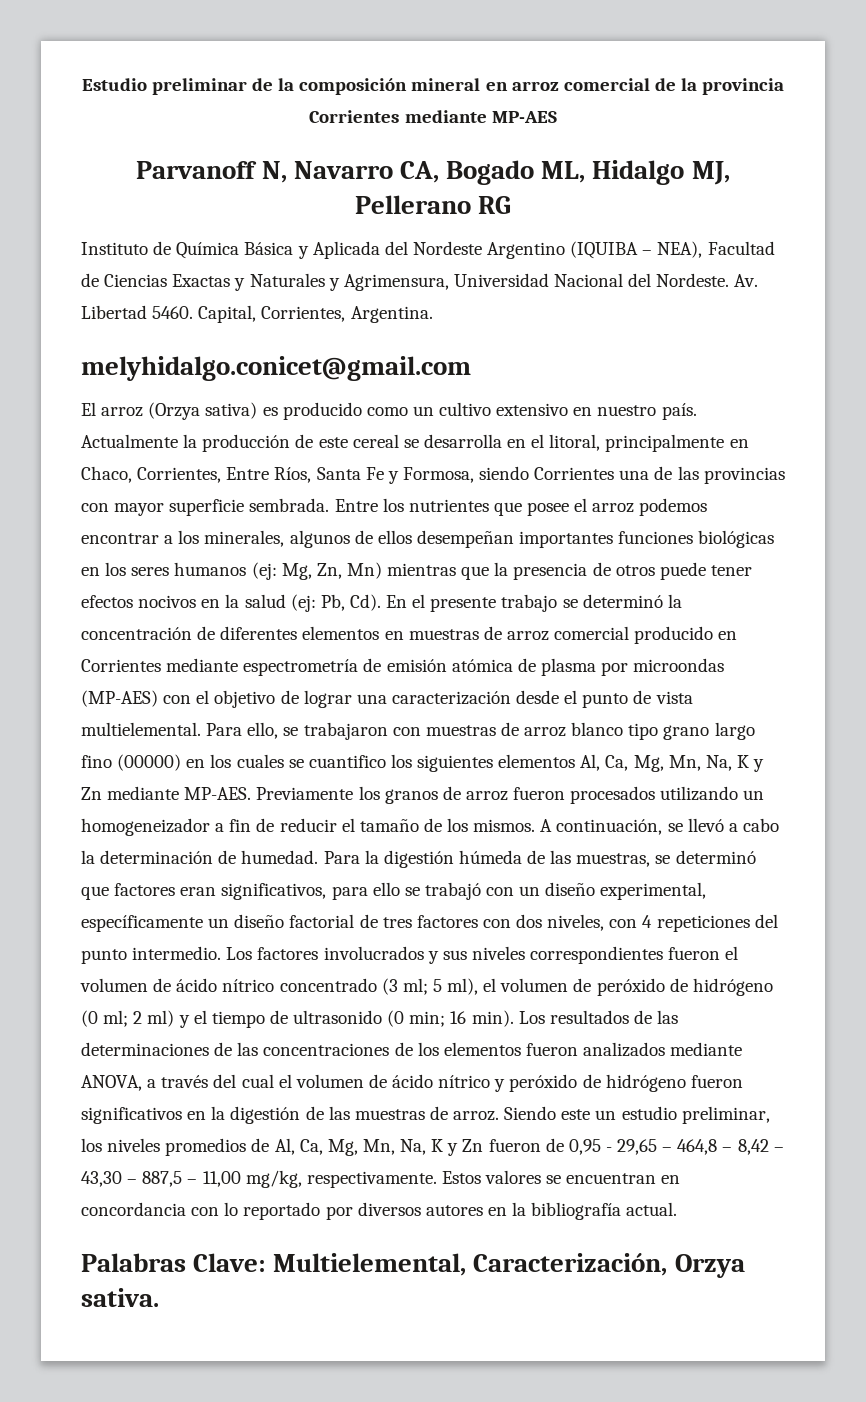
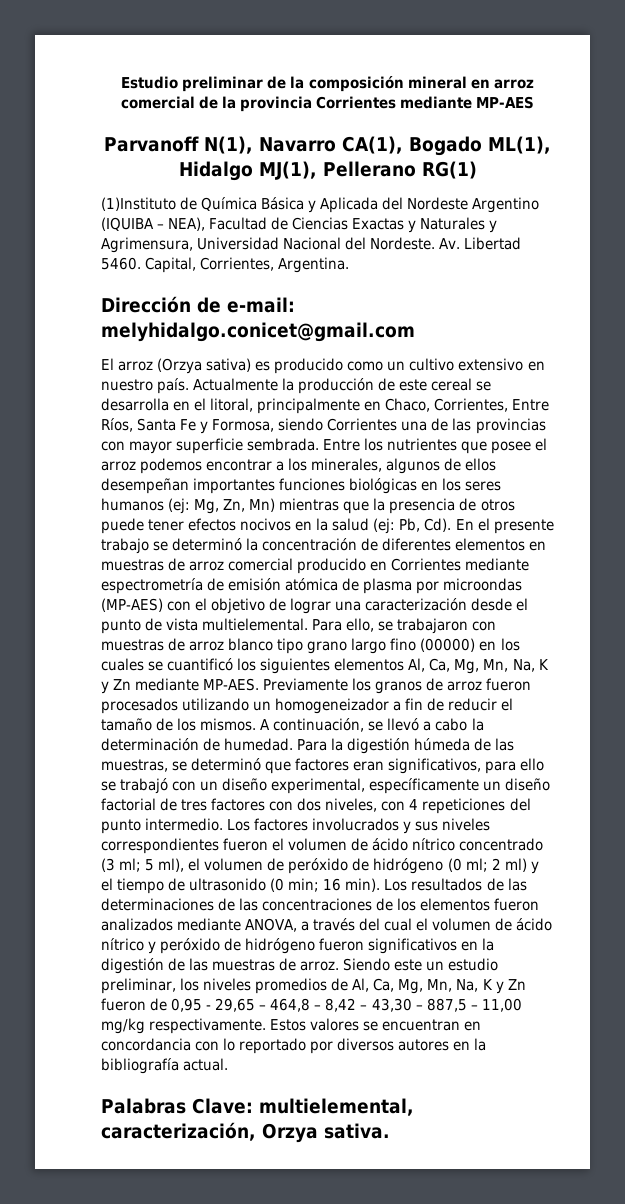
- Parvanoff N, Navarro CA, Bogado ML, Hidalgo MJ, Pellerano RG
- Instituto de Química Básica y Aplicada del Nordeste Argentino (IQUIBA – NEA), Facultad de Ciencias Exactas y Naturales y Agrimensura, Universidad Nacional del Nordeste.
+ Parvanoff N(1), Navarro CA(1), Bogado ML(1), Hidalgo MJ(1), Pellerano RG(1)
+ (1)Instituto de Química Básica y Aplicada del Nordeste Argentino (IQUIBA – NEA), Facultad de Ciencias Exactas y Naturales y Agrimensura, Universidad Nacional del Nordeste.
- melyhidalgo.conicet@gmail.com
+ Dirección de e-mail: melyhidalgo.conicet@gmail.com
- Para ello, se trabajaron con muestras de arroz blanco tipo grano largo fino (00000) en los cuales se cuantifico los siguientes elementos Al, Ca, Mg, Mn, Na, K y Zn mediante MP-AES.
+ Para ello, se trabajaron con muestras de arroz blanco tipo grano largo fino (00000) en los cuales se cuantificó los siguientes elementos Al, Ca, Mg, Mn, Na, K y Zn mediante MP-AES.
- Siendo este un estudio preliminar, los niveles promedios de Al, Ca, Mg, Mn, Na, K y Zn fueron de 0,95 - 29,65 – 464,8 – 8,42 – 43,30 – 887,5 – 11,00 mg/kg, respectivamente.
+ Siendo este un estudio preliminar, los niveles promedios de Al, Ca, Mg, Mn, Na, K y Zn fueron de 0,95 - 29,65 – 464,8 – 8,42 – 43,30 – 887,5 – 11,00 mg/kg respectivamente.
- Palabras Clave: Multielemental, Caracterización, Orzya sativa.
+ Palabras Clave: multielemental, caracterización, Orzya sativa.

